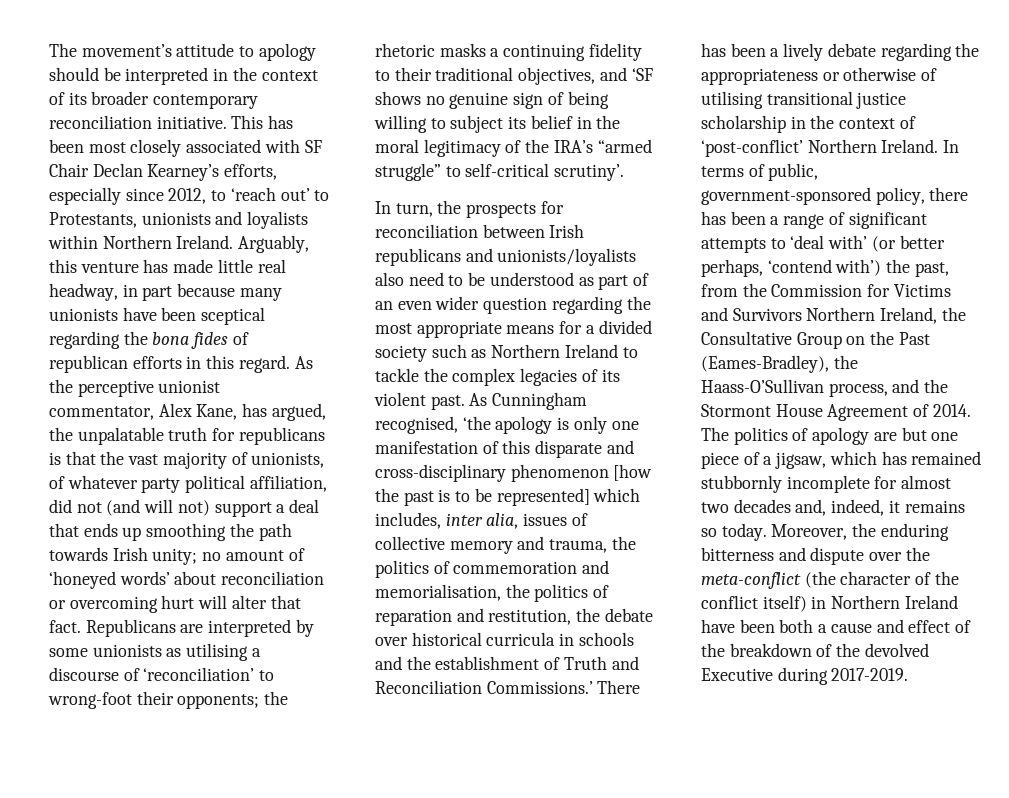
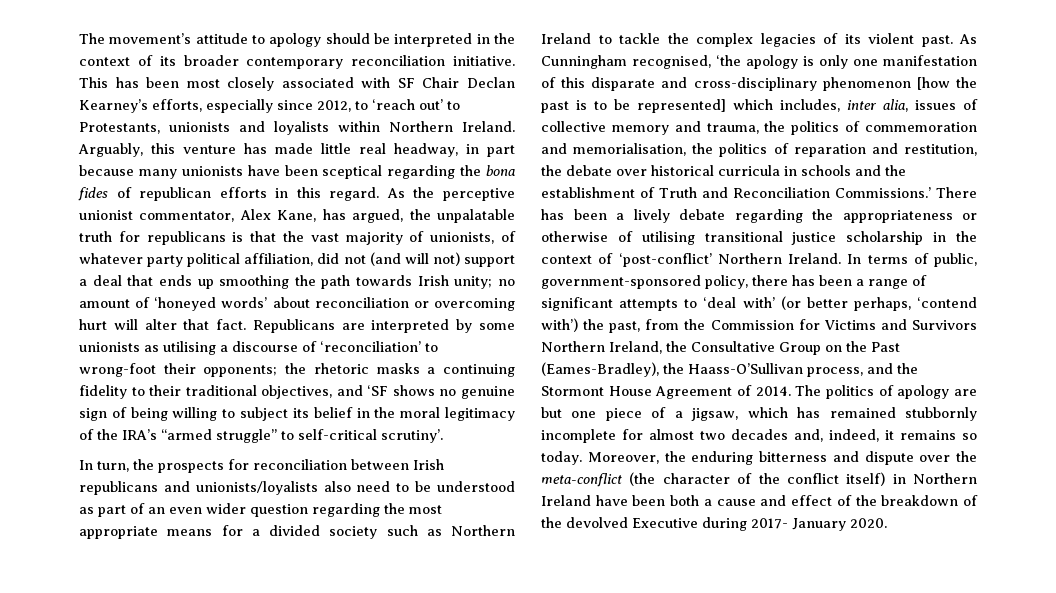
- Moreover, the enduring bitterness and dispute over the meta-conflict (the character of the conflict itself) in Northern Ireland have been both a cause and effect of the breakdown of the devolved Executive during 2017-2019.
+ Moreover, the enduring bitterness and dispute over the meta-conflict (the character of the conflict itself) in Northern Ireland have been both a cause and effect of the breakdown of the devolved Executive during 2017- January 2020.

